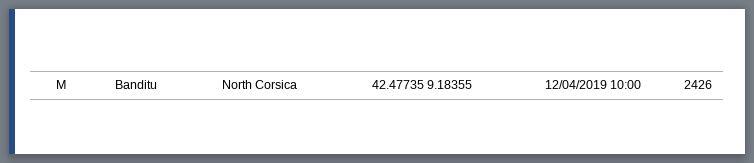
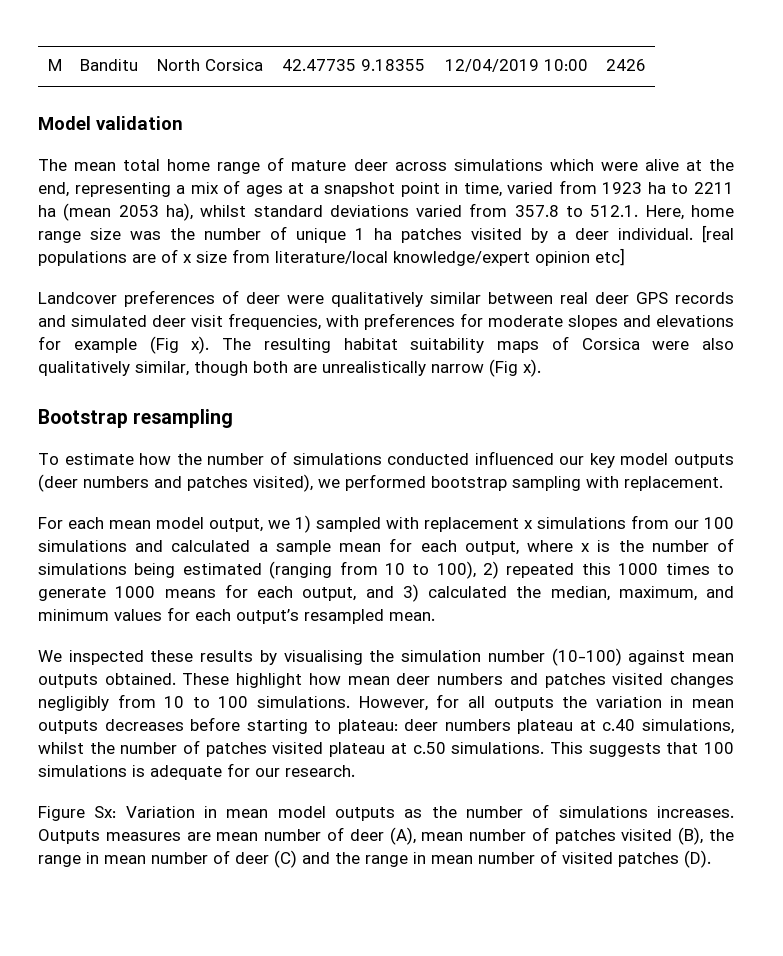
+ Model validation
+ The mean total home range of mature deer across simulations which were alive at the end, representing a mix of ages at a snapshot point in time, varied from 1923 ha to 2211 ha (mean 2053 ha), whilst standard deviations varied from 357.8 to 512.1. Here, home range size was the number of unique 1 ha patches visited by a deer individual. [real populations are of x size from literature/local knowledge/expert opinion etc]
+ Landcover preferences of deer were qualitatively similar between real deer GPS records and simulated deer visit frequencies, with preferences for moderate slopes and elevations for example (Fig x). The resulting habitat suitability maps of Corsica were also qualitatively similar, though both are unrealistically narrow (Fig x).
+ Bootstrap resampling
+ To estimate how the number of simulations conducted influenced our key model outputs (deer numbers and patches visited), we performed bootstrap sampling with replacement.
+ For each mean model output, we 1) sampled with replacement x simulations from our 100 simulations and calculated a sample mean for each output, where x is the number of simulations being estimated (ranging from 10 to 100), 2) repeated this 1000 times to generate 1000 means for each output, and 3) calculated the median, maximum, and minimum values for each output’s resampled mean.
+ We inspected these results by visualising the simulation number (10-100) against mean outputs obtained. These highlight how mean deer numbers and patches visited changes negligibly from 10 to 100 simulations. However, for all outputs the variation in mean outputs decreases before starting to plateau: deer numbers plateau at c.40 simulations, whilst the number of patches visited plateau at c.50 simulations. This suggests that 100 simulations is adequate for our research.
+ Figure Sx: Variation in mean model outputs as the number of simulations increases. Outputs measures are mean number of deer (A), mean number of patches visited (B), the range in mean number of deer (C) and the range in mean number of visited patches (D).

